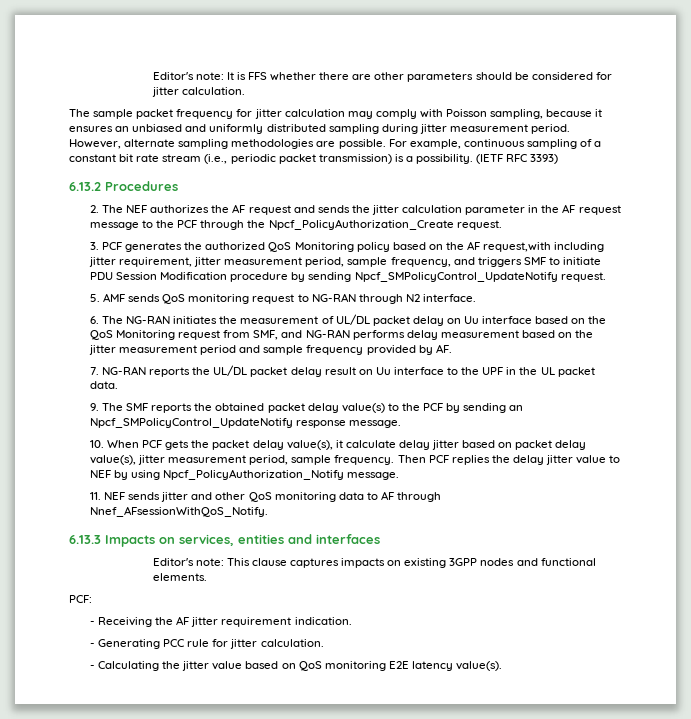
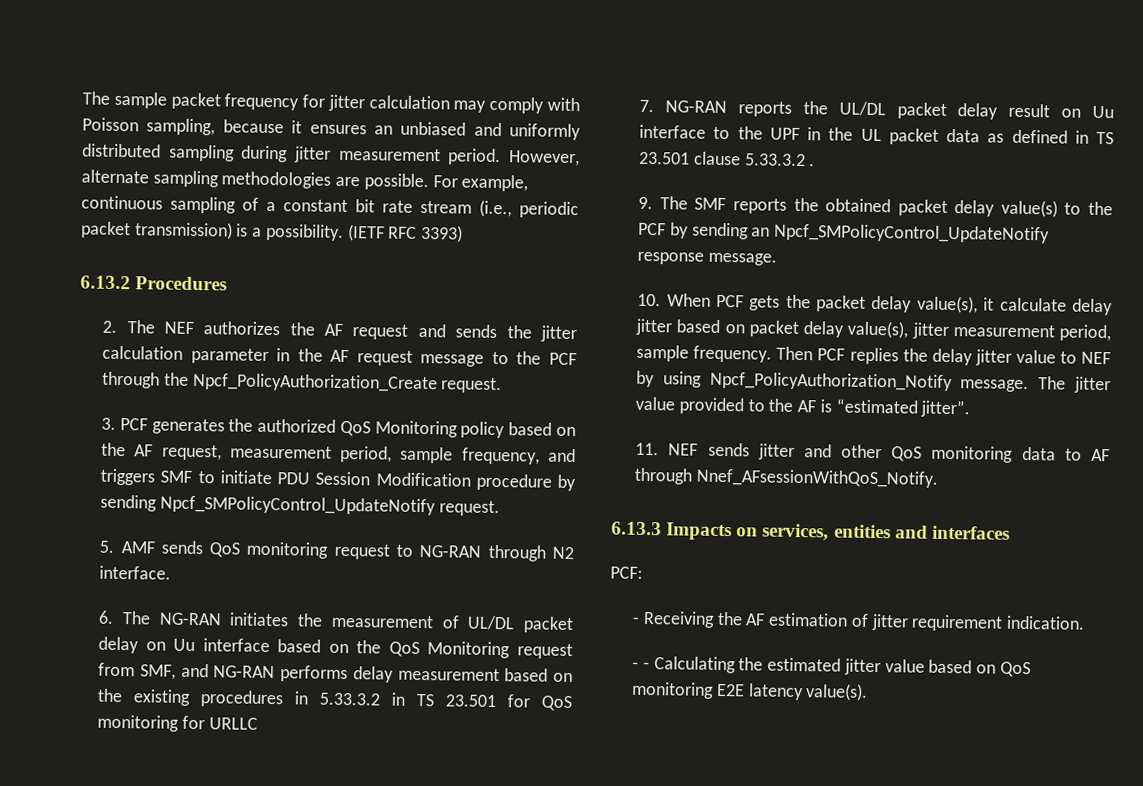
- Editor's note: It is FFS whether there are other parameters should be considered for jitter calculation.
- 3. PCF generates the authorized QoS Monitoring policy based on the AF request,with including jitter requirement, jitter measurement period, sample frequency, and triggers SMF to initiate PDU Session Modification procedure by sending Npcf_SMPolicyControl_UpdateNotify request.
+ 3. PCF generates the authorized QoS Monitoring policy based on the AF request, measurement period, sample frequency, and triggers SMF to initiate PDU Session Modification procedure by sending Npcf_SMPolicyControl_UpdateNotify request.
- 6. The NG-RAN initiates the measurement of UL/DL packet delay on Uu interface based on the QoS Monitoring request from SMF, and NG-RAN performs delay measurement based on the jitter measurement period and sample frequency provided by AF.
+ 6. The NG-RAN initiates the measurement of UL/DL packet delay on Uu interface based on the QoS Monitoring request from SMF, and NG-RAN performs delay measurement based on the existing procedures in 5.33.3.2 in TS 23.501 for QoS monitoring for URLLC
- 7. NG-RAN reports the UL/DL packet delay result on Uu interface to the UPF in the UL packet data.
+ 7. NG-RAN reports the UL/DL packet delay result on Uu interface to the UPF in the UL packet data as defined in TS 23.501 clause 5.33.3.2 .
+ The jitter value provided to the AF is “estimated jitter”.
- Editor's note: This clause captures impacts on existing 3GPP nodes and functional elements.
- - Receiving the AF jitter requirement indication.
+ - Receiving the AF estimation of jitter requirement indication.
- - Generating PCC rule for jitter calculation.
- - Calculating the jitter value based on QoS monitoring E2E latency value(s).
+ - - Calculating the estimated jitter value based on QoS monitoring E2E latency value(s).

